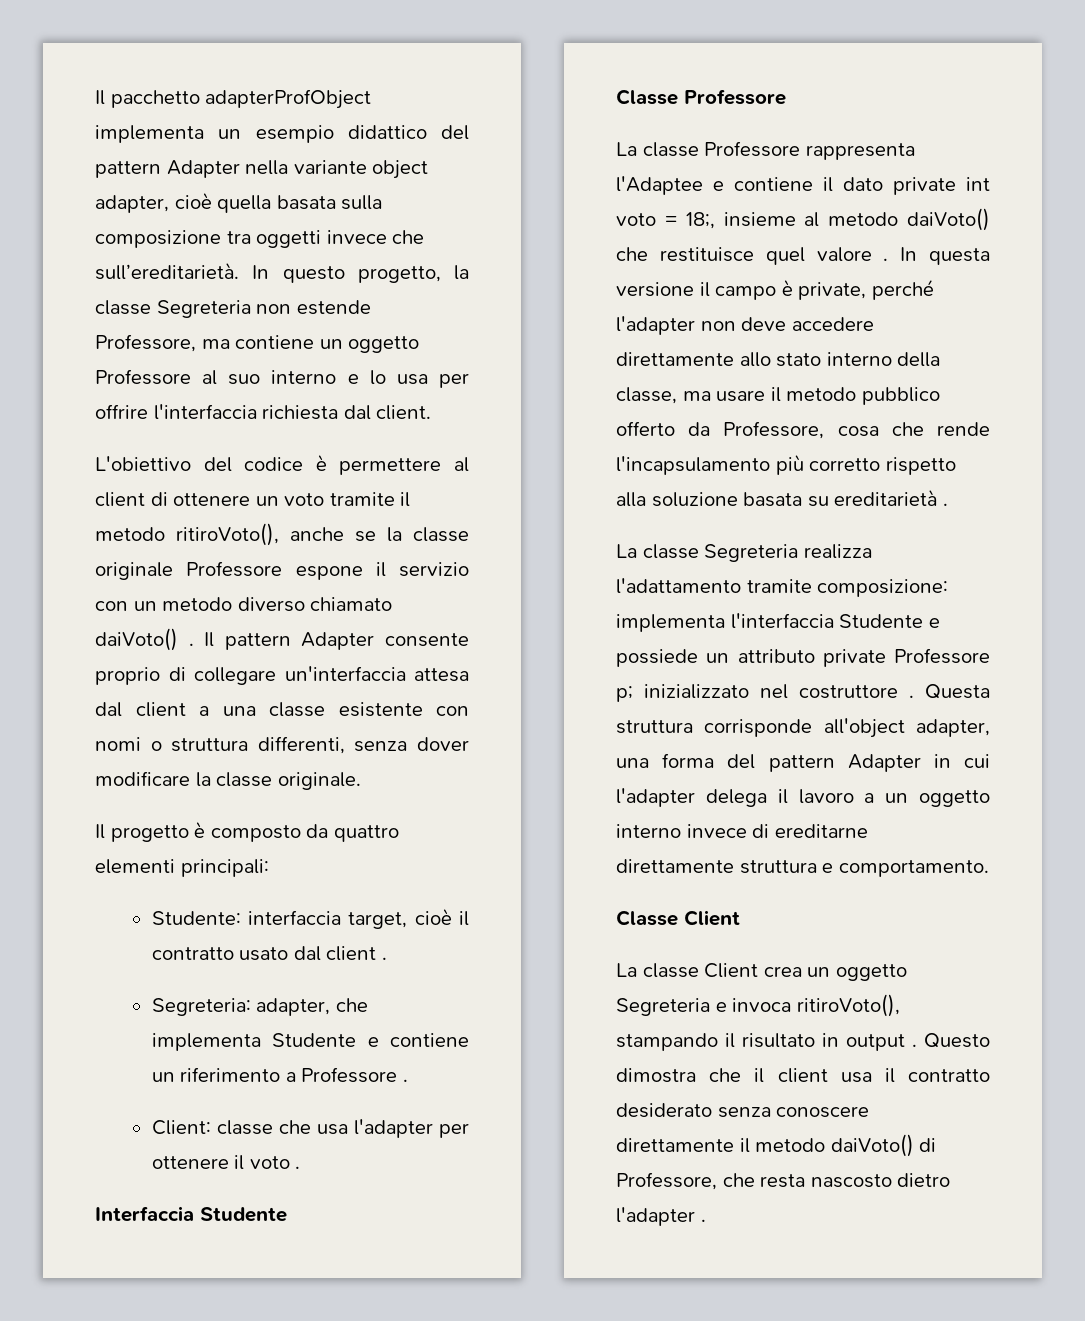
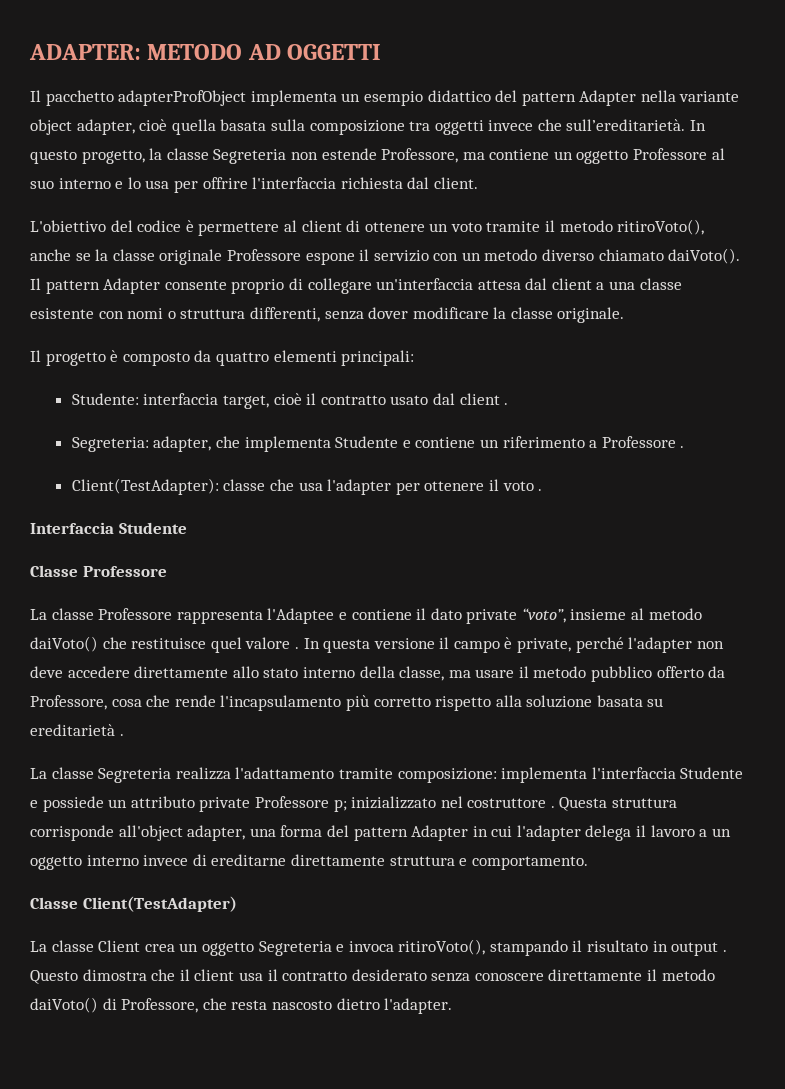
+ ADAPTER: METODO AD OGGETTI
- L'obiettivo del codice è permettere al client di ottenere un voto tramite il metodo ritiroVoto(), anche se la classe originale Professore espone il servizio con un metodo diverso chiamato daiVoto() .
+ L'obiettivo del codice è permettere al client di ottenere un voto tramite il metodo ritiroVoto(), anche se la classe originale Professore espone il servizio con un metodo diverso chiamato daiVoto().
- Client: classe che usa l'adapter per ottenere il voto .
+ Client(TestAdapter): classe che usa l'adapter per ottenere il voto .
- La classe Professore rappresenta l'Adaptee e contiene il dato private int voto = 18;, insieme al metodo daiVoto() che restituisce quel valore .
+ La classe Professore rappresenta l'Adaptee e contiene il dato private “voto”, insieme al metodo daiVoto() che restituisce quel valore .
- Classe Client
+ Classe Client(TestAdapter)
- Questo dimostra che il client usa il contratto desiderato senza conoscere direttamente il metodo daiVoto() di Professore, che resta nascosto dietro l'adapter .
+ Questo dimostra che il client usa il contratto desiderato senza conoscere direttamente il metodo daiVoto() di Professore, che resta nascosto dietro l'adapter.

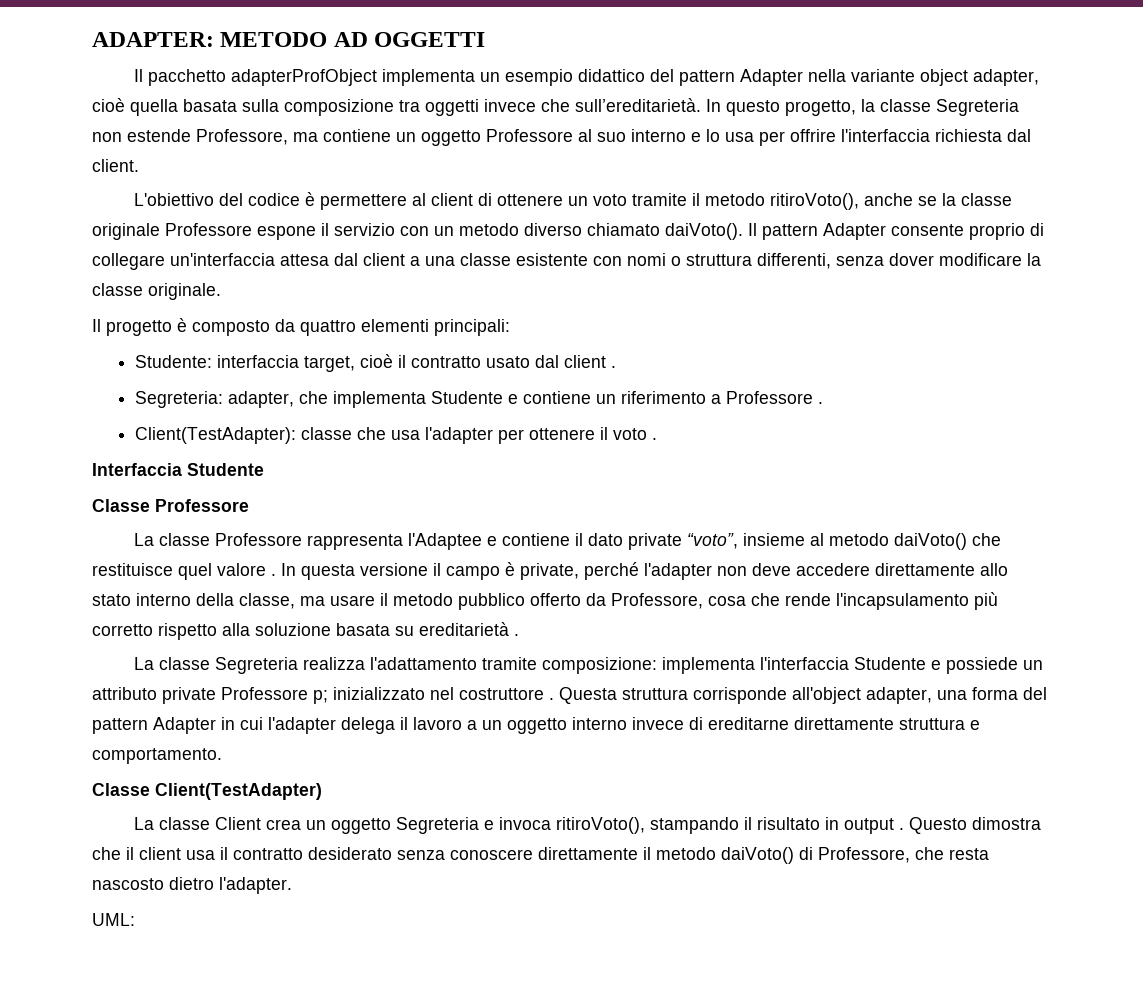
+ UML:

